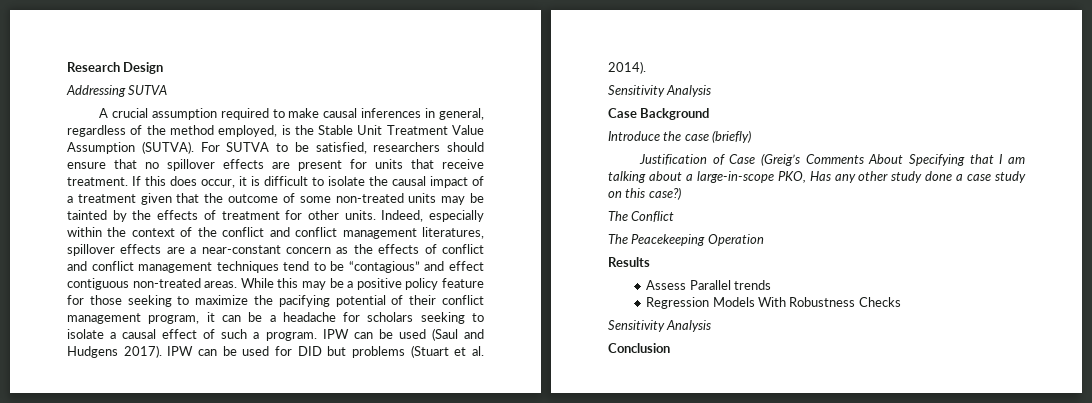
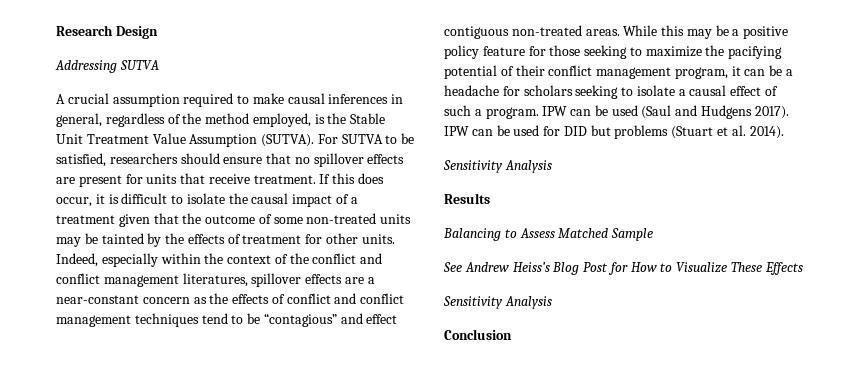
- Case Background
- Introduce the case (briefly)
- Justification of Case (Greig’s Comments About Specifying that I am talking about a large-in-scope PKO, Has any other study done a case study on this case?)
- The Conflict
- The Peacekeeping Operation
  Results
- Assess Parallel trends
- Regression Models With Robustness Checks
+ Balancing to Assess Matched Sample
+ See Andrew Heiss’s Blog Post for How to Visualize These Effects

